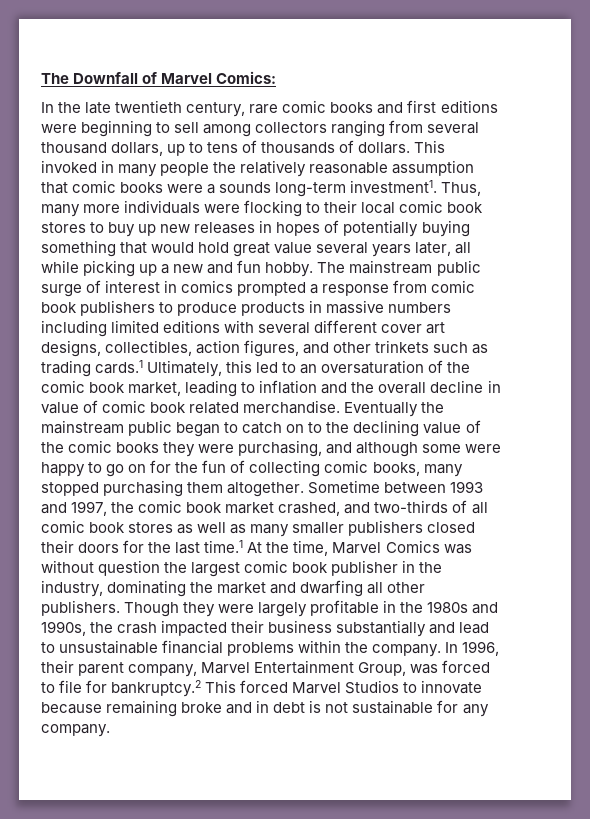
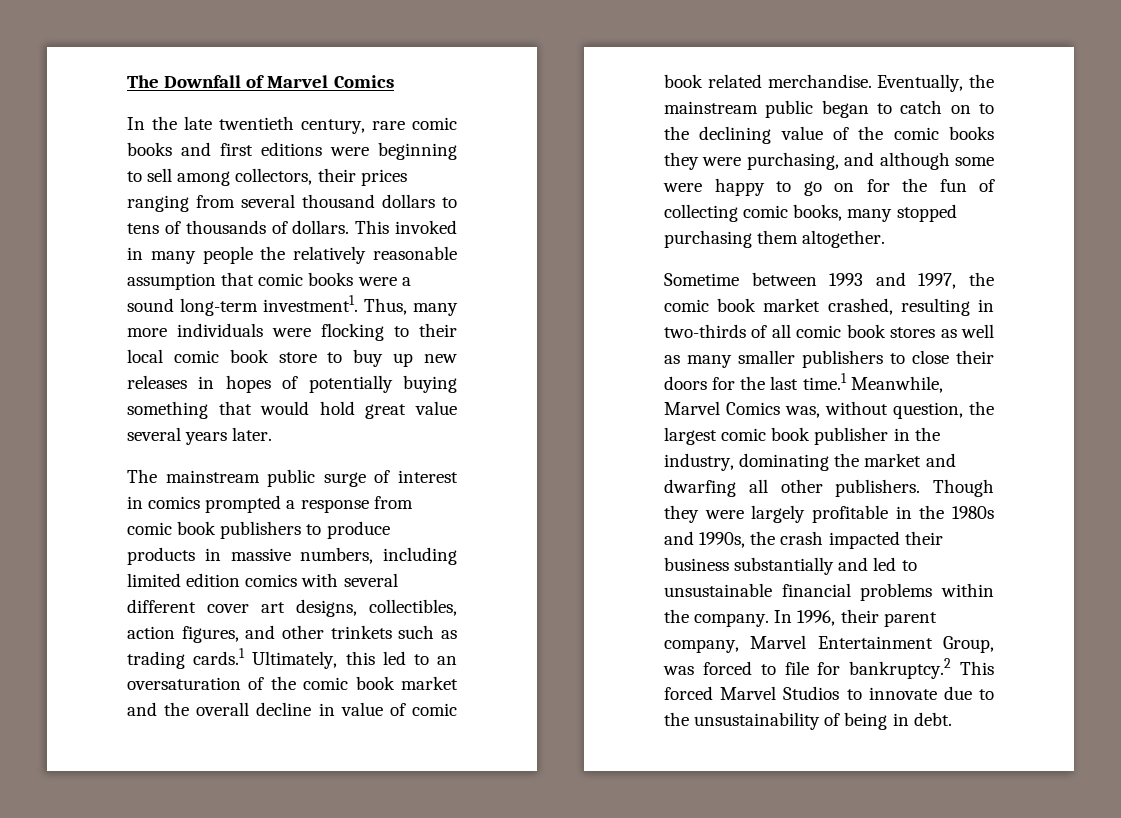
- The Downfall of Marvel Comics:
+ The Downfall of Marvel Comics
- In the late twentieth century, rare comic books and first editions were beginning to sell among collectors ranging from several thousand dollars, up to tens of thousands of dollars.
+ In the late twentieth century, rare comic books and first editions were beginning to sell among collectors, their prices ranging from several thousand dollars to tens of thousands of dollars.
- This invoked in many people the relatively reasonable assumption that comic books were a sounds long-term investment1.
+ This invoked in many people the relatively reasonable assumption that comic books were a sound long-term investment1.
- Thus, many more individuals were flocking to their local comic book stores to buy up new releases in hopes of potentially buying something that would hold great value several years later, all while picking up a new and fun hobby. The mainstream public surge of interest in comics prompted a response from comic book publishers to produce products in massive numbers including limited editions with several different cover art designs, collectibles, action figures, and other trinkets such as trading cards.1 Ultimately, this led to an oversaturation of the comic book market, leading to inflation and the overall decline in value of comic book related merchandise.
+ Thus, many more individuals were flocking to their local comic book store to buy up new releases in hopes of potentially buying something that would hold great value several years later.
+ The mainstream public surge of interest in comics prompted a response from comic book publishers to produce products in massive numbers, including limited edition comics with several different cover art designs, collectibles, action figures, and other trinkets such as trading cards.1 Ultimately, this led to an oversaturation of the comic book market and the overall decline in value of comic book related merchandise.
- Eventually the mainstream public began to catch on to the declining value of the comic books they were purchasing, and although some were happy to go on for the fun of collecting comic books, many stopped purchasing them altogether. Sometime between 1993 and 1997, the comic book market crashed, and two-thirds of all comic book stores as well as many smaller publishers closed their doors for the last time.1 At the time, Marvel Comics was without question the largest comic book publisher in the industry, dominating the market and dwarfing all other publishers.
+ Eventually, the mainstream public began to catch on to the declining value of the comic books they were purchasing, and although some were happy to go on for the fun of collecting comic books, many stopped purchasing them altogether.
+ Sometime between 1993 and 1997, the comic book market crashed, resulting in two-thirds of all comic book stores as well as many smaller publishers to close their doors for the last time.1 Meanwhile, Marvel Comics was, without question, the largest comic book publisher in the industry, dominating the market and dwarfing all other publishers.
- Though they were largely profitable in the 1980s and 1990s, the crash impacted their business substantially and lead to unsustainable financial problems within the company.
+ Though they were largely profitable in the 1980s and 1990s, the crash impacted their business substantially and led to unsustainable financial problems within the company.
- In 1996, their parent company, Marvel Entertainment Group, was forced to file for bankruptcy.2 This forced Marvel Studios to innovate because remaining broke and in debt is not sustainable for any company.
+ In 1996, their parent company, Marvel Entertainment Group, was forced to file for bankruptcy.2 This forced Marvel Studios to innovate due to the unsustainability of being in debt.

